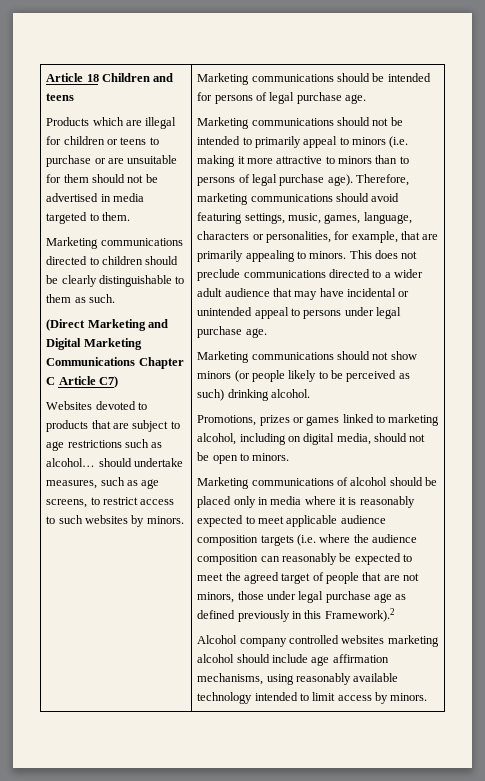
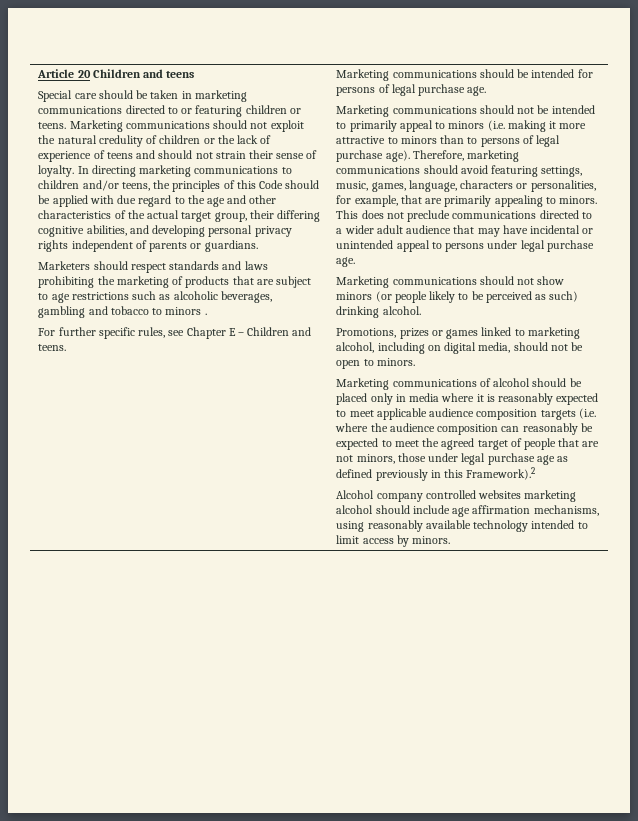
- Article 18 Children and teens
+ Article 20 Children and teens
- Products which are illegal for children or teens to purchase or are unsuitable for them should not be advertised in media targeted to them.
- Marketing communications directed to children should be clearly distinguishable to them as such.
- (Direct Marketing and Digital Marketing Communications Chapter C Article C7)
- Websites devoted to products that are subject to age restrictions such as alcohol… should undertake measures, such as age screens, to restrict access to such websites by minors.
+ Special care should be taken in marketing communications directed to or featuring children or teens. Marketing communications should not exploit the natural credulity of children or the lack of experience of teens and should not strain their sense of loyalty. In directing marketing communications to children and/or teens, the principles of this Code should be applied with due regard to the age and other characteristics of the actual target group, their differing cognitive abilities, and developing personal privacy rights independent of parents or guardians.
+ Marketers should respect standards and laws prohibiting the marketing of products that are subject to age restrictions such as alcoholic beverages, gambling and tobacco to minors .
+ For further specific rules, see Chapter E – Children and teens.

